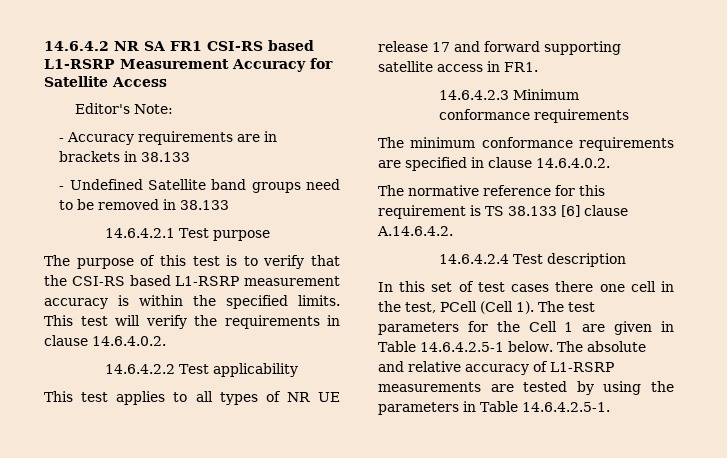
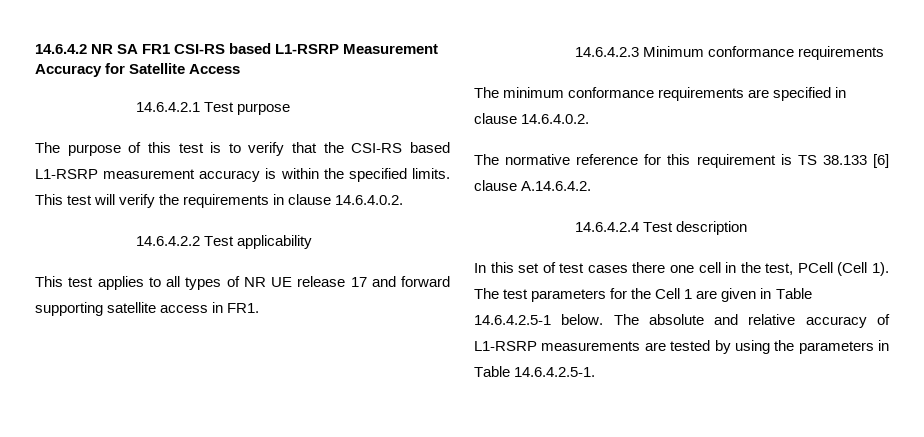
- Editor's Note:
- - Accuracy requirements are in brackets in 38.133
- - Undefined Satellite band groups need to be removed in 38.133

